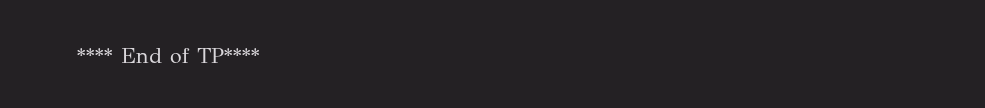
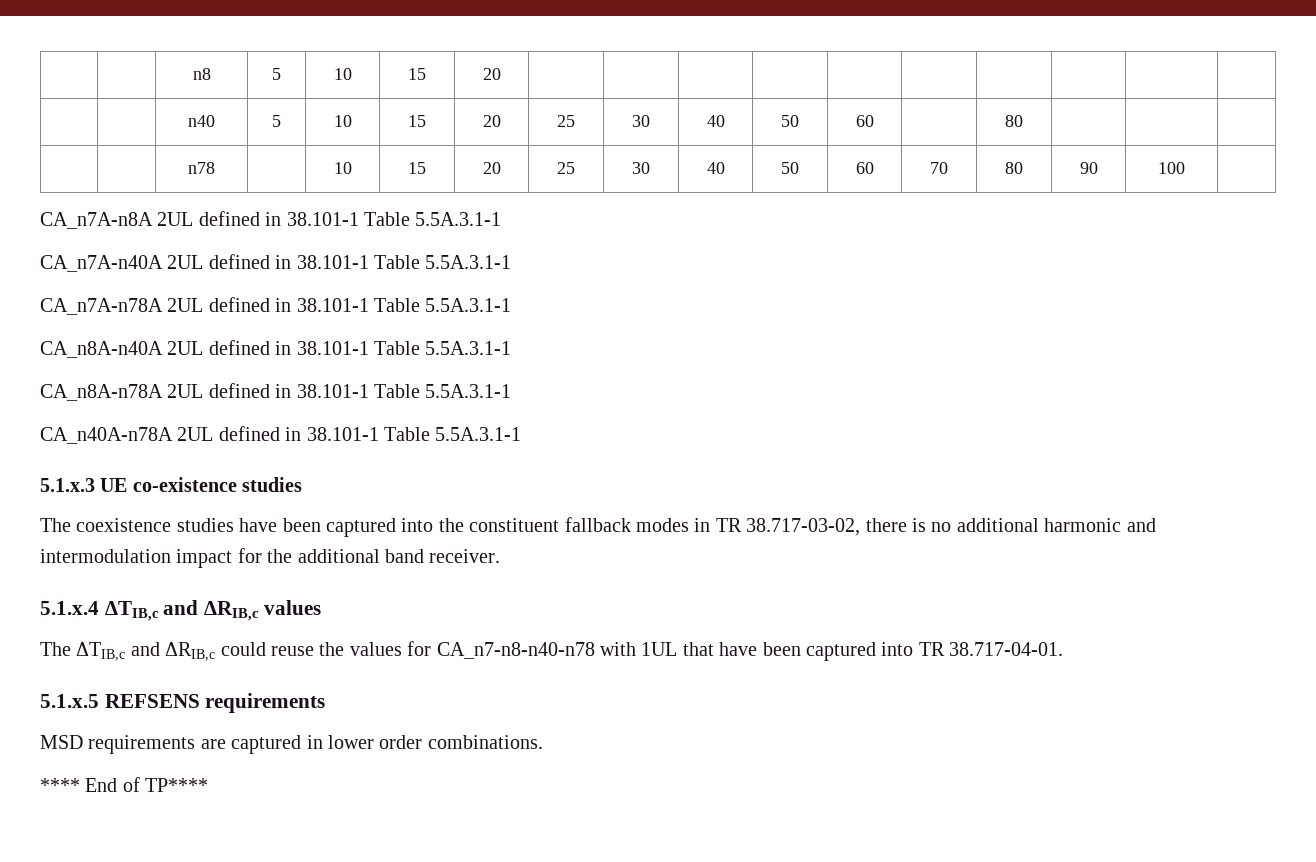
+ | | n8 | 5 | 10 | 15 | 20 | | | | | | | | | |
+ | | n40 | 5 | 10 | 15 | 20 | 25 | 30 | 40 | 50 | 60 | | 80 | | |
+ | | n78 | | 10 | 15 | 20 | 25 | 30 | 40 | 50 | 60 | 70 | 80 | 90 | 100 |
+ CA_n7A-n8A 2UL defined in 38.101-1 Table 5.5A.3.1-1
+ CA_n7A-n40A 2UL defined in 38.101-1 Table 5.5A.3.1-1
+ CA_n7A-n78A 2UL defined in 38.101-1 Table 5.5A.3.1-1
+ CA_n8A-n40A 2UL defined in 38.101-1 Table 5.5A.3.1-1
+ CA_n8A-n78A 2UL defined in 38.101-1 Table 5.5A.3.1-1
+ CA_n40A-n78A 2UL defined in 38.101-1 Table 5.5A.3.1-1
+ 5.1.x.3 UE co-existence studies
+ The coexistence studies have been captured into the constituent fallback modes in TR 38.717-03-02, there is no additional harmonic and intermodulation impact for the additional band receiver.
+ 5.1.x.4 ∆TIB,c and ∆RIB,c values
+ The ΔTIB,c and ΔRIB,c could reuse the values for CA_n7-n8-n40-n78 with 1UL that have been captured into TR 38.717-04-01.
+ 5.1.x.5 REFSENS requirements
+ MSD requirements are captured in lower order combinations.

